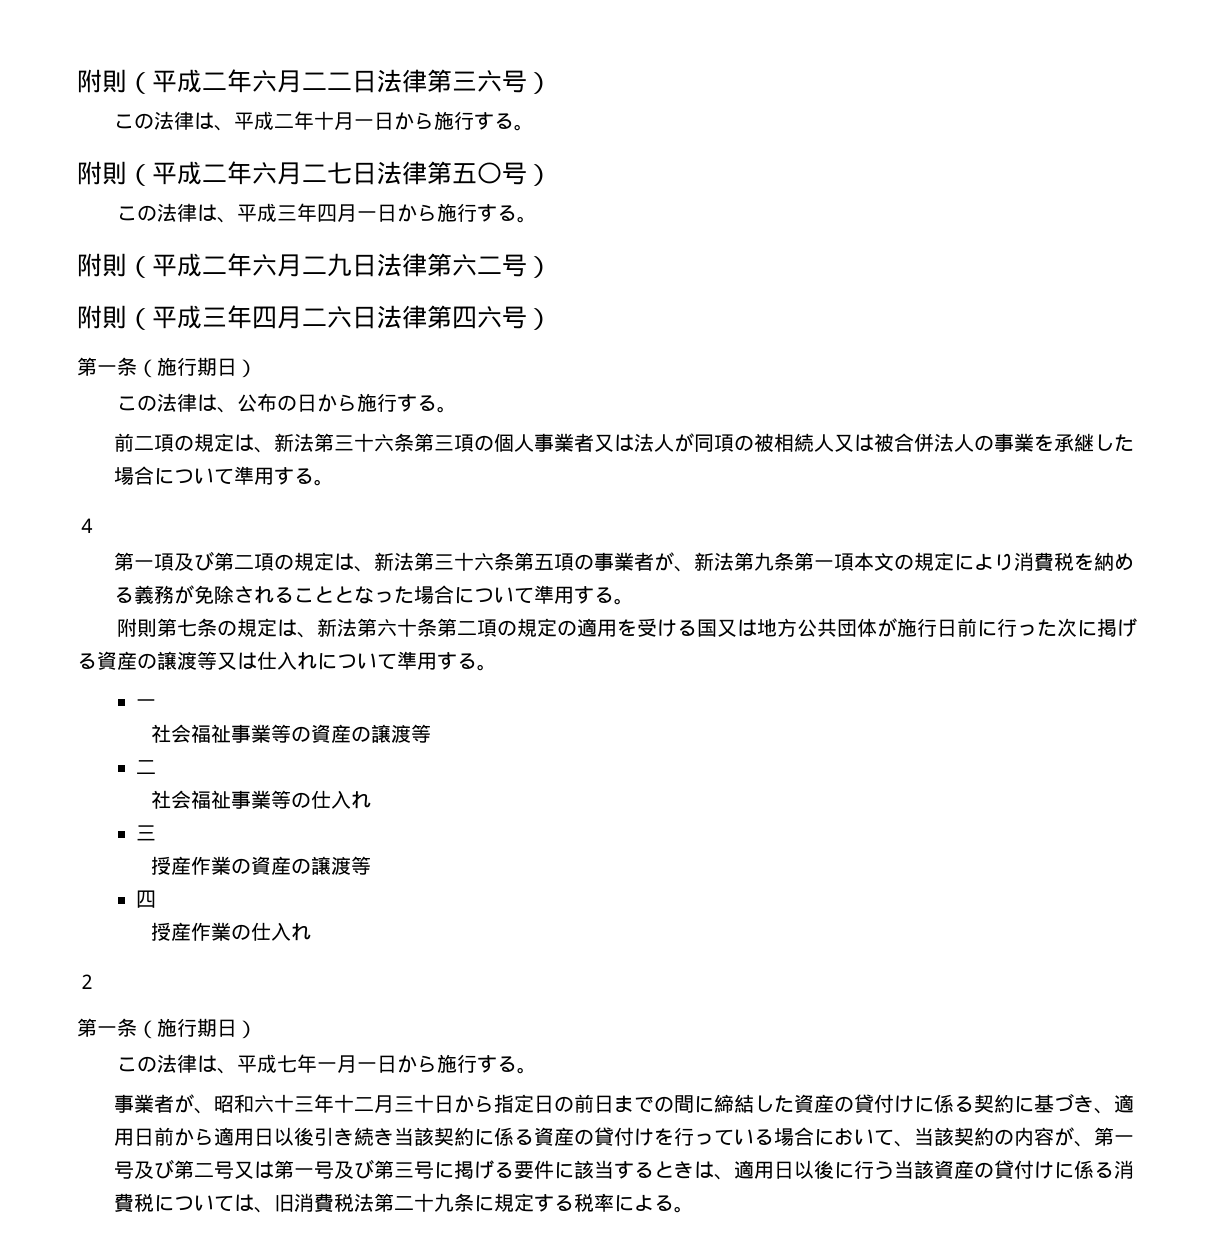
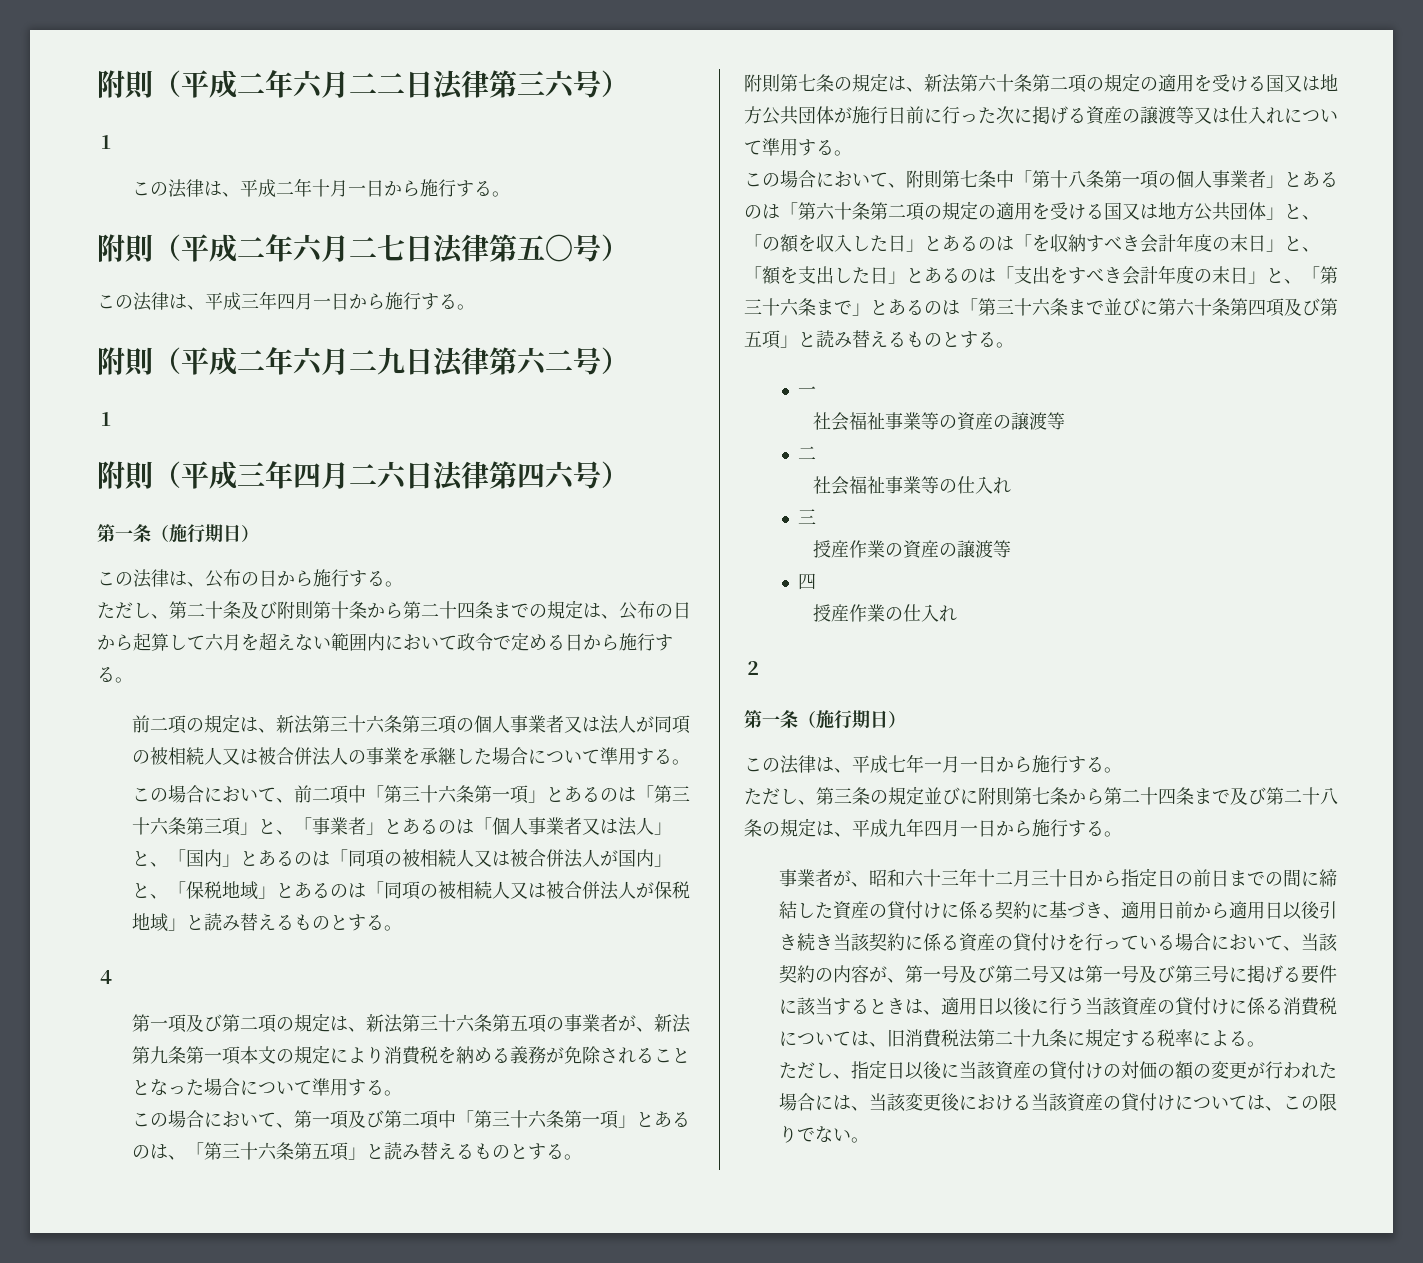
  附則（平成二年六月二二日法律第三六号）
+ １
  附則（平成二年六月二九日法律第六二号）
+ １
+ ただし、第二十条及び附則第十条から第二十四条までの規定は、公布の日から起算して六月を超えない範囲内において政令で定める日から施行する。
+ この場合において、前二項中「第三十六条第一項」とあるのは「第三十六条第三項」と、「事業者」とあるのは「個人事業者又は法人」と、「国内」とあるのは「同項の被相続人又は被合併法人が国内」と、「保税地域」とあるのは「同項の被相続人又は被合併法人が保税地域」と読み替えるものとする。
+ この場合において、第一項及び第二項中「第三十六条第一項」とあるのは、「第三十六条第五項」と読み替えるものとする。
+ この場合において、附則第七条中「第十八条第一項の個人事業者」とあるのは「第六十条第二項の規定の適用を受ける国又は地方公共団体」と、「の額を収入した日」とあるのは「を収納すべき会計年度の末日」と、「額を支出した日」とあるのは「支出をすべき会計年度の末日」と、「第三十六条まで」とあるのは「第三十六条まで並びに第六十条第四項及び第五項」と読み替えるものとする。
+ ただし、第三条の規定並びに附則第七条から第二十四条まで及び第二十八条の規定は、平成九年四月一日から施行する。
+ ただし、指定日以後に当該資産の貸付けの対価の額の変更が行われた場合には、当該変更後における当該資産の貸付けについては、この限りでない。

